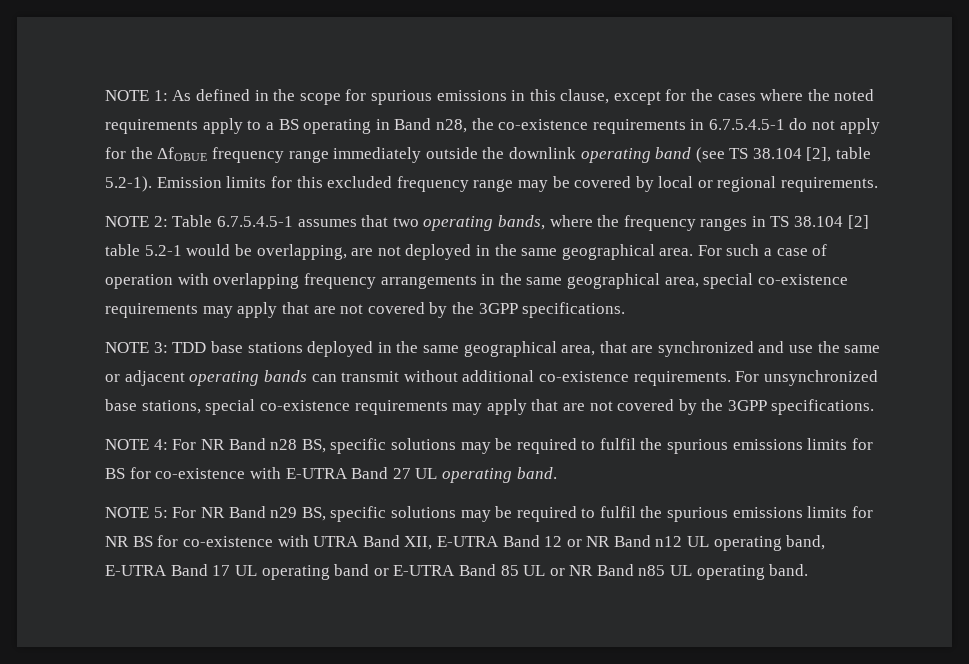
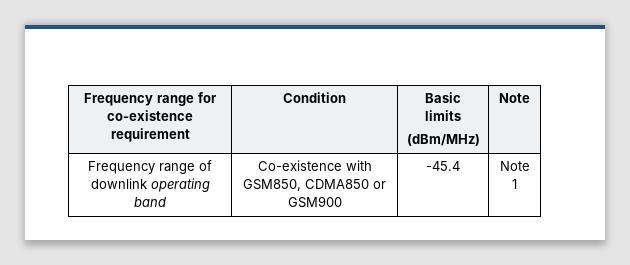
- NOTE 1: As defined in the scope for spurious emissions in this clause, except for the cases where the noted requirements apply to a BS operating in Band n28, the co-existence requirements in 6.7.5.4.5-1 do not apply for the ΔfOBUE frequency range immediately outside the downlink operating band (see TS 38.104 [2], table 5.2-1). Emission limits for this excluded frequency range may be covered by local or regional requirements.
- NOTE 2: Table 6.7.5.4.5-1 assumes that two operating bands, where the frequency ranges in TS 38.104 [2] table 5.2-1 would be overlapping, are not deployed in the same geographical area. For such a case of operation with overlapping frequency arrangements in the same geographical area, special co-existence requirements may apply that are not covered by the 3GPP specifications.
- NOTE 3: TDD base stations deployed in the same geographical area, that are synchronized and use the same or adjacent operating bands can transmit without additional co-existence requirements. For unsynchronized base stations, special co-existence requirements may apply that are not covered by the 3GPP specifications.
- NOTE 4: For NR Band n28 BS, specific solutions may be required to fulfil the spurious emissions limits for BS for co-existence with E-UTRA Band 27 UL operating band.
- NOTE 5: For NR Band n29 BS, specific solutions may be required to fulfil the spurious emissions limits for NR BS for co-existence with UTRA Band XII, E-UTRA Band 12 or NR Band n12 UL operating band, E-UTRA Band 17 UL operating band or E-UTRA Band 85 UL or NR Band n85 UL operating band.
+ Frequency range for co-existence requirement | Condition | Basic limits
+ (dBm/MHz) | Note
+ Frequency range of downlink operating band | Co-existence with GSM850, CDMA850 or GSM900 | -45.4 | Note 1

